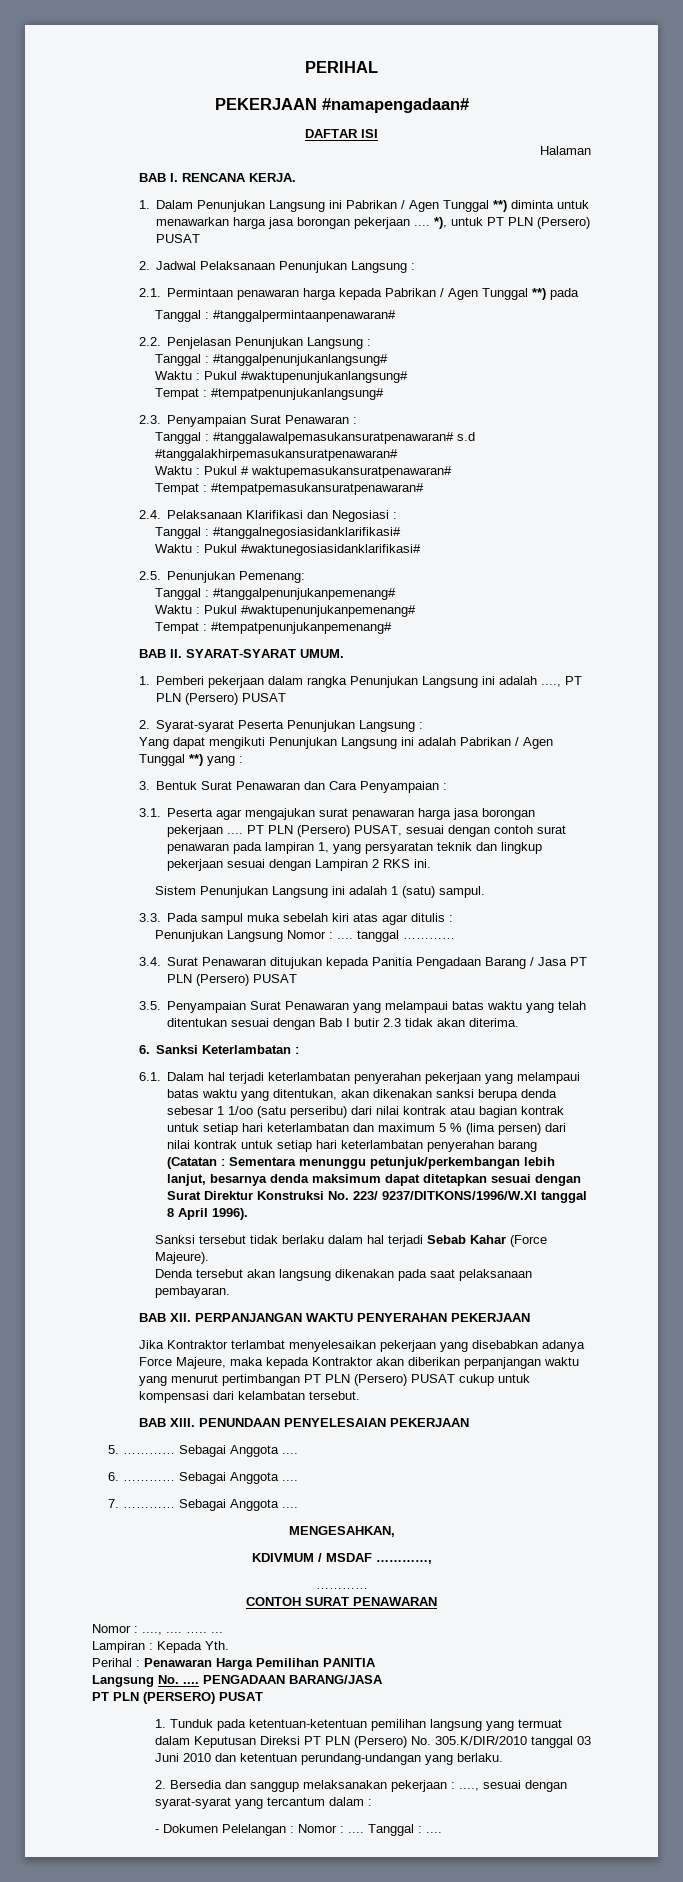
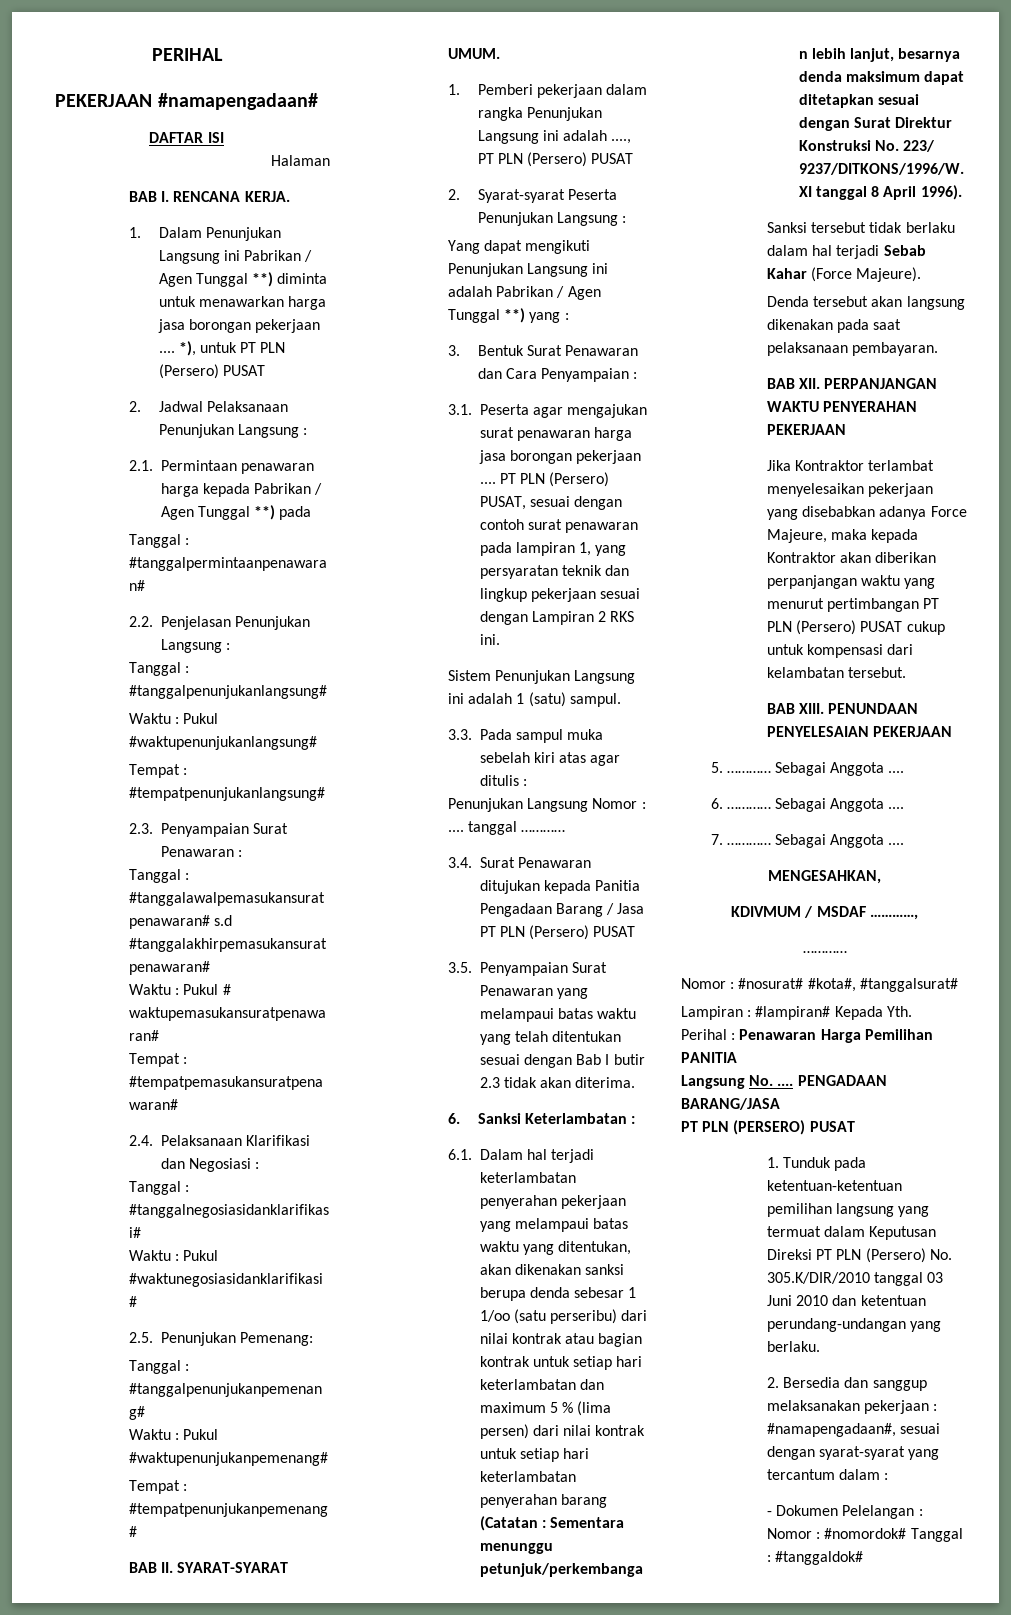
- CONTOH SURAT PENAWARAN
- Nomor : ...., .... ….. ...
+ Nomor : #nosurat# #kota#, #tanggalsurat#
- Lampiran : Kepada Yth.
+ Lampiran : #lampiran# Kepada Yth.
- 2. Bersedia dan sanggup melaksanakan pekerjaan : ...., sesuai dengan syarat-syarat yang tercantum dalam :
+ 2. Bersedia dan sanggup melaksanakan pekerjaan : #namapengadaan#, sesuai dengan syarat-syarat yang tercantum dalam :
- - Dokumen Pelelangan : Nomor : .... Tanggal : ....
+ - Dokumen Pelelangan : Nomor : #nomordok# Tanggal : #tanggaldok#

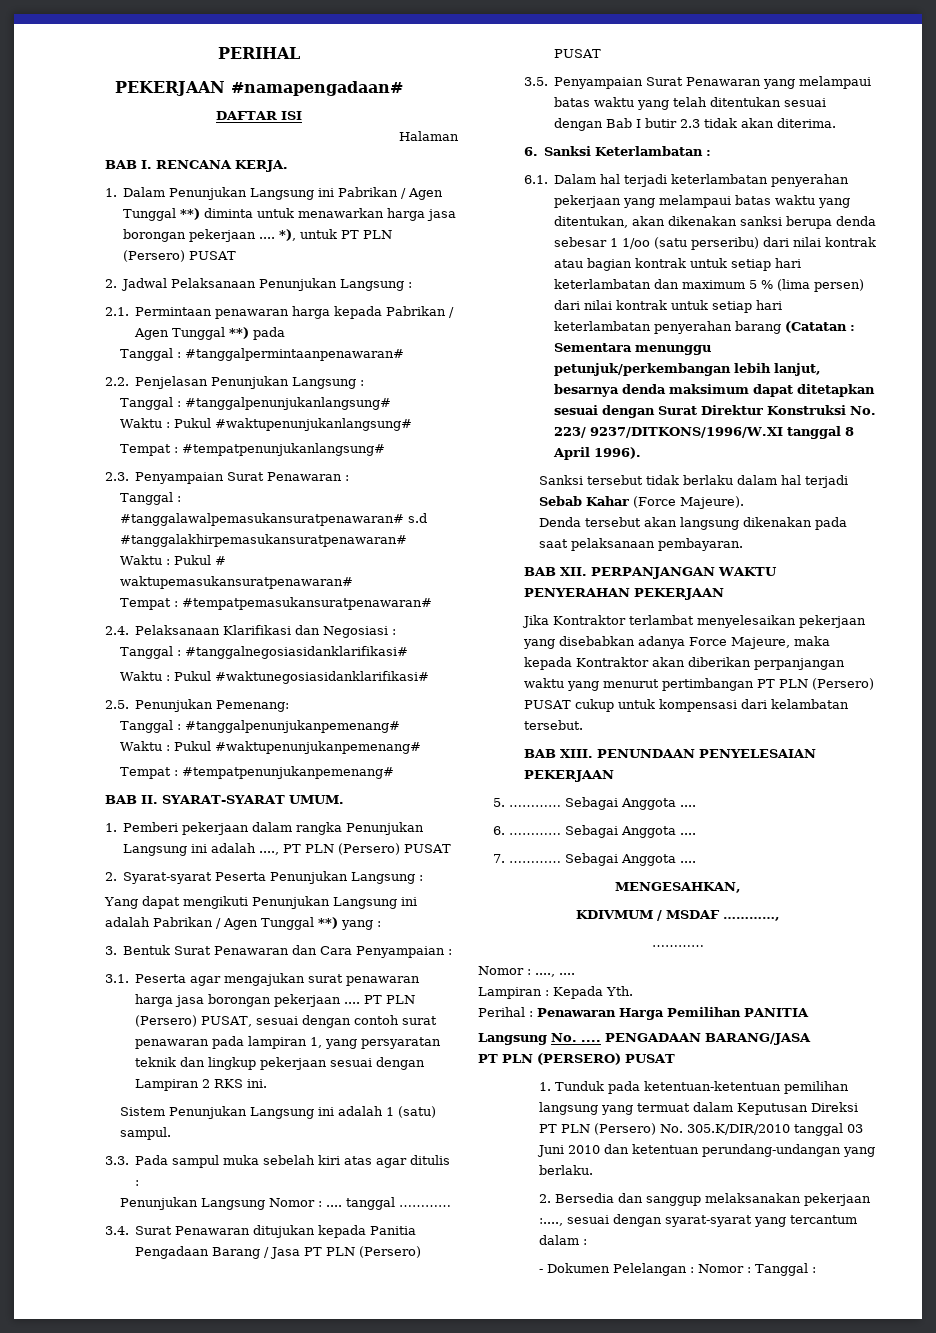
- Nomor : #nosurat# #kota#, #tanggalsurat#
+ Nomor : ...., ....
- Lampiran : #lampiran# Kepada Yth.
+ Lampiran : Kepada Yth.
- 2. Bersedia dan sanggup melaksanakan pekerjaan : #namapengadaan#, sesuai dengan syarat-syarat yang tercantum dalam :
+ 2. Bersedia dan sanggup melaksanakan pekerjaan :...., sesuai dengan syarat-syarat yang tercantum dalam :
- - Dokumen Pelelangan : Nomor : #nomordok# Tanggal : #tanggaldok#
+ - Dokumen Pelelangan : Nomor : Tanggal :

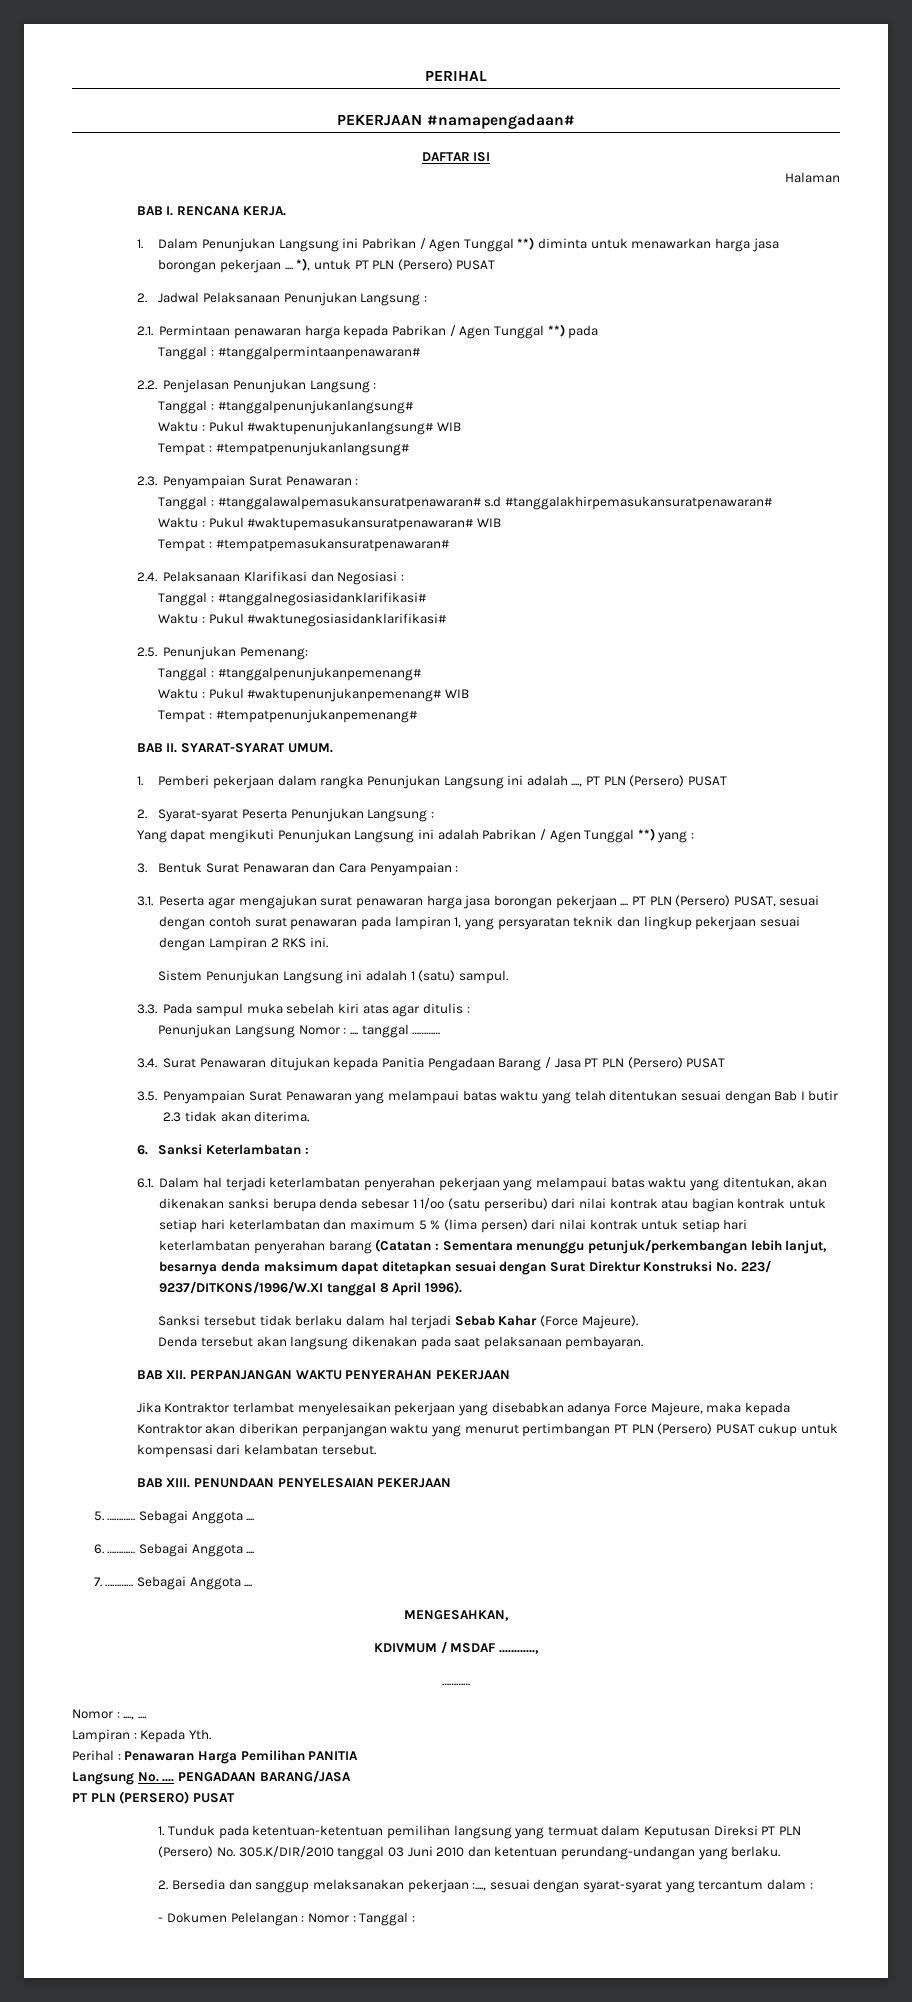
- Waktu : Pukul #waktupenunjukanlangsung#
+ Waktu : Pukul #waktupenunjukanlangsung# WIB
- Waktu : Pukul # waktupemasukansuratpenawaran#
+ Waktu : Pukul #waktupemasukansuratpenawaran# WIB
- Waktu : Pukul #waktupenunjukanpemenang#
+ Waktu : Pukul #waktupenunjukanpemenang# WIB

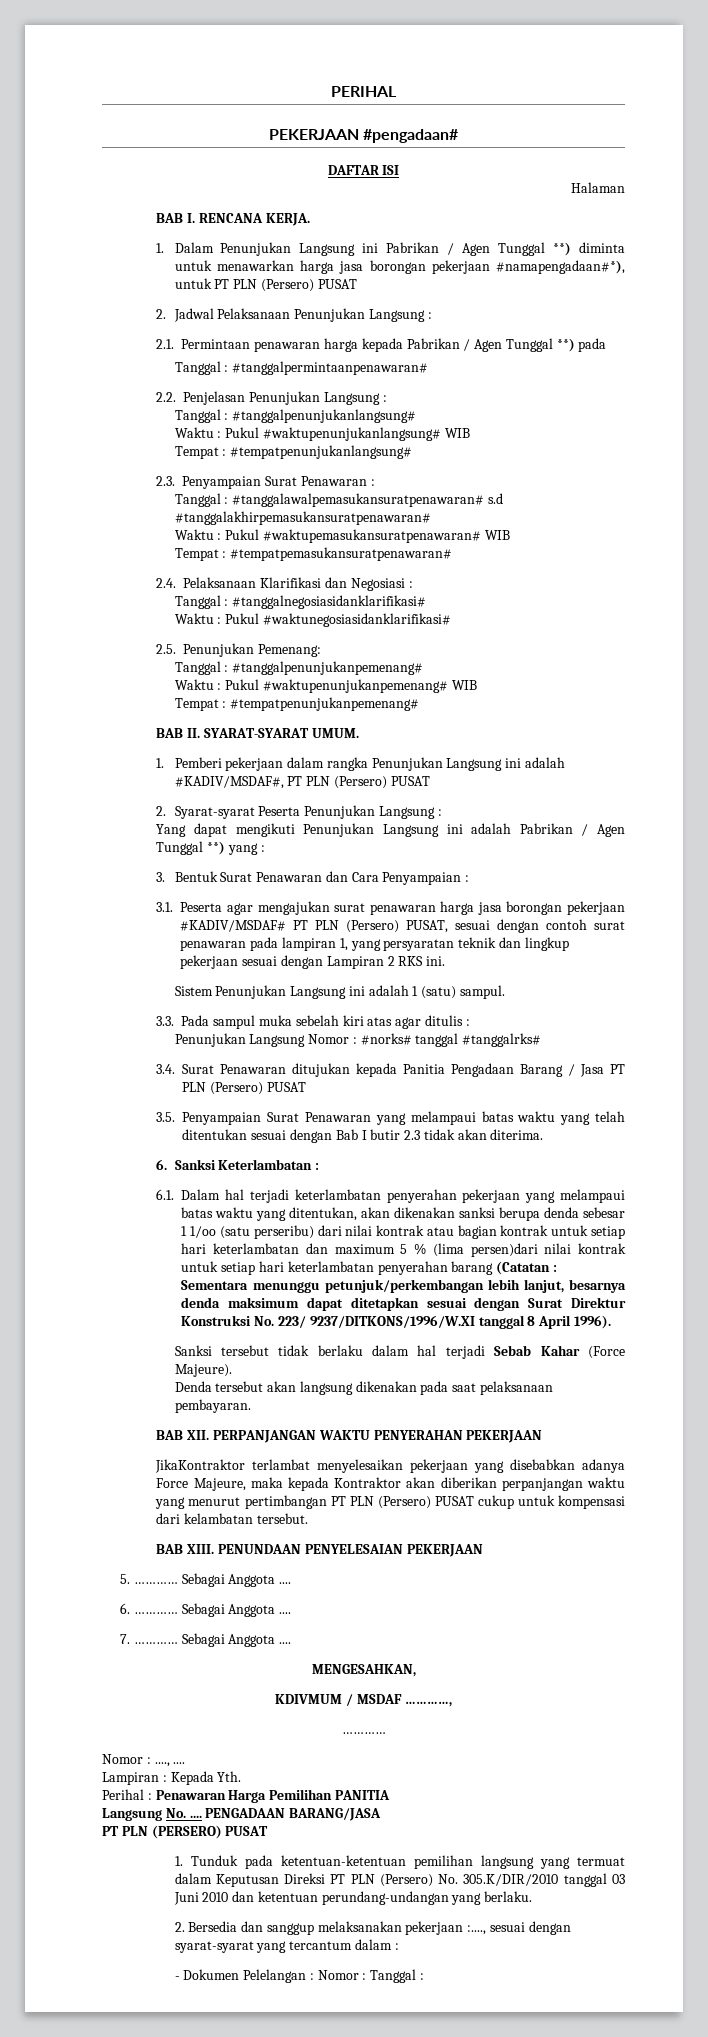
- PEKERJAAN #namapengadaan#
+ PEKERJAAN #pengadaan#
- 1. Dalam Penunjukan Langsung ini Pabrikan / Agen Tunggal **) diminta untuk menawarkan harga jasa borongan pekerjaan .... *), untuk PT PLN (Persero) PUSAT
+ 1. Dalam Penunjukan Langsung ini Pabrikan / Agen Tunggal **) diminta untuk menawarkan harga jasa borongan pekerjaan #namapengadaan#*), untuk PT PLN (Persero) PUSAT
- 1. Pemberi pekerjaan dalam rangka Penunjukan Langsung ini adalah ...., PT PLN (Persero) PUSAT
+ 1. Pemberi pekerjaan dalam rangka Penunjukan Langsung ini adalah #KADIV/MSDAF#, PT PLN (Persero) PUSAT
- 3.1. Peserta agar mengajukan surat penawaran harga jasa borongan pekerjaan .... PT PLN (Persero) PUSAT, sesuai dengan contoh surat penawaran pada lampiran 1, yang persyaratan teknik dan lingkup pekerjaan sesuai dengan Lampiran 2 RKS ini.
+ 3.1. Peserta agar mengajukan surat penawaran harga jasa borongan pekerjaan #KADIV/MSDAF# PT PLN (Persero) PUSAT, sesuai dengan contoh surat penawaran pada lampiran 1, yang persyaratan teknik dan lingkup pekerjaan sesuai dengan Lampiran 2 RKS ini.
- Penunjukan Langsung Nomor : .... tanggal …………
+ Penunjukan Langsung Nomor : #norks# tanggal #tanggalrks#
- 6.1. Dalam hal terjadi keterlambatan penyerahan pekerjaan yang melampaui batas waktu yang ditentukan, akan dikenakan sanksi berupa denda sebesar 1 1/oo (satu perseribu) dari nilai kontrak atau bagian kontrak untuk setiap hari keterlambatan dan maximum 5 % (lima persen) dari nilai kontrak untuk setiap hari keterlambatan penyerahan barang (Catatan :
+ 6.1. Dalam hal terjadi keterlambatan penyerahan pekerjaan yang melampaui batas waktu yang ditentukan, akan dikenakan sanksi berupa denda sebesar 1 1/oo (satu perseribu) dari nilai kontrak atau bagian kontrak untuk setiap hari keterlambatan dan maximum 5 % (lima persen)dari nilai kontrak untuk setiap hari keterlambatan penyerahan barang (Catatan :
- Jika Kontraktor terlambat menyelesaikan pekerjaan yang disebabkan adanya Force Majeure, maka kepada Kontraktor akan diberikan perpanjangan waktu yang menurut pertimbangan PT PLN (Persero) PUSAT cukup untuk kompensasi dari kelambatan tersebut.
+ JikaKontraktor terlambat menyelesaikan pekerjaan yang disebabkan adanya Force Majeure, maka kepada Kontraktor akan diberikan perpanjangan waktu yang menurut pertimbangan PT PLN (Persero) PUSAT cukup untuk kompensasi dari kelambatan tersebut.

